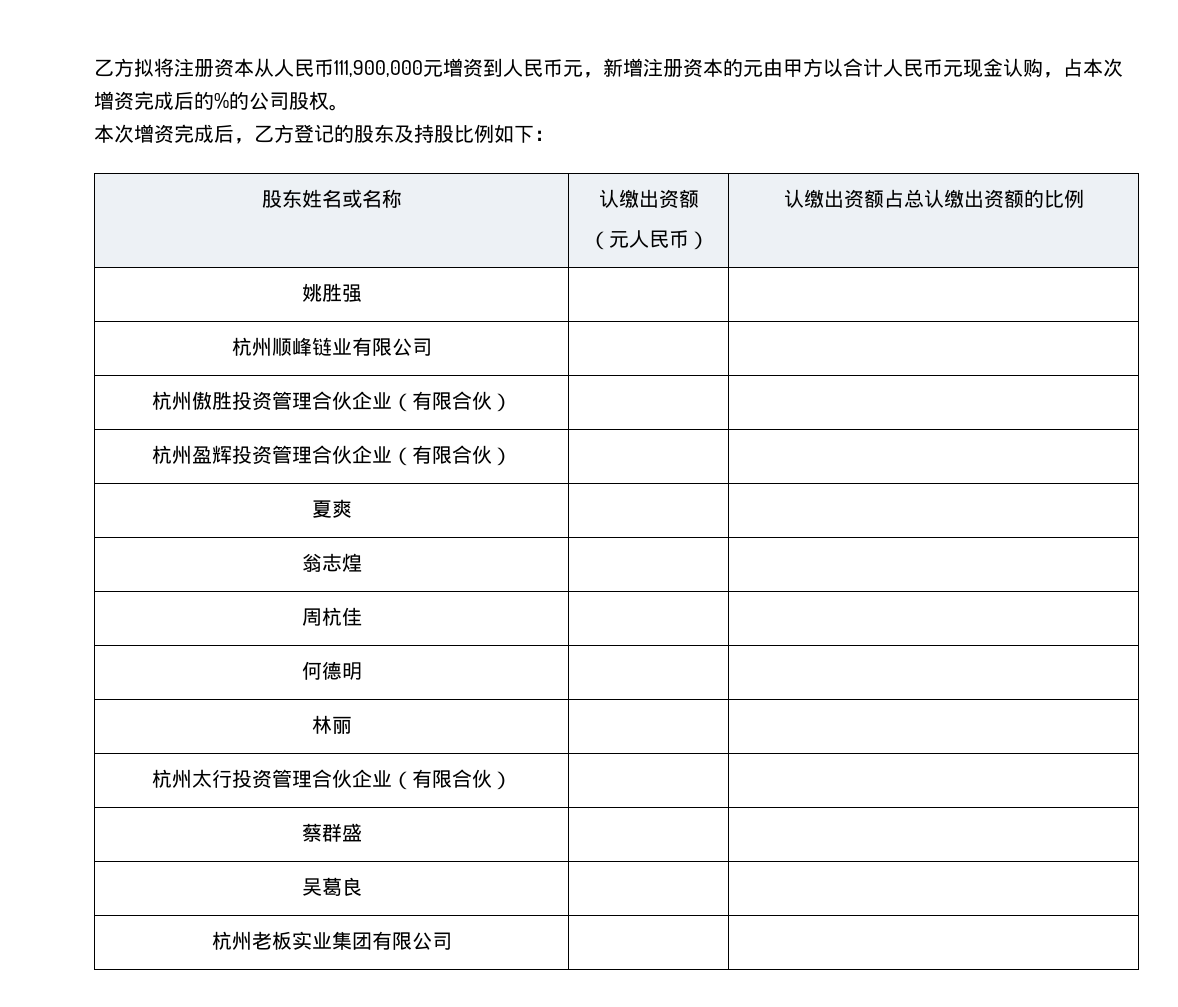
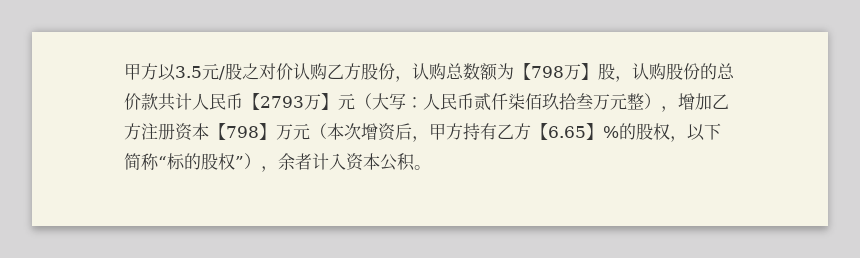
- 乙方拟将注册资本从人民币111,900,000元增资到人民币元，新增注册资本的元由甲方以合计人民币元现金认购，占本次增资完成后的%的公司股权。
- 本次增资完成后，乙方登记的股东及持股比例如下：
- 股东姓名或名称 | 认缴出资额
- （元人民币） | 认缴出资额占总认缴出资额的比例
- 姚胜强 | |
- 杭州顺峰链业有限公司 | |
- 杭州傲胜投资管理合伙企业（有限合伙） | |
- 杭州盈辉投资管理合伙企业（有限合伙） | |
- 夏爽 | |
- 翁志煌 | |
- 周杭佳 | |
- 何德明 | |
- 林丽 | |
- 杭州太行投资管理合伙企业（有限合伙） | |
- 蔡群盛 | |
- 吴葛良 | |
- 杭州老板实业集团有限公司 | |
+ 甲方以3.5元/股之对价认购乙方股份，认购总数额为【798万】股，认购股份的总价款共计人民币【2793万】元（大写：人民币贰仟柒佰玖拾叁万元整），增加乙方注册资本【798】万元（本次增资后，甲方持有乙方【6.65】%的股权，以下简称“标的股权”），余者计入资本公积。

